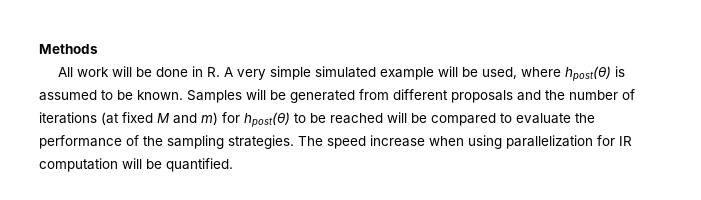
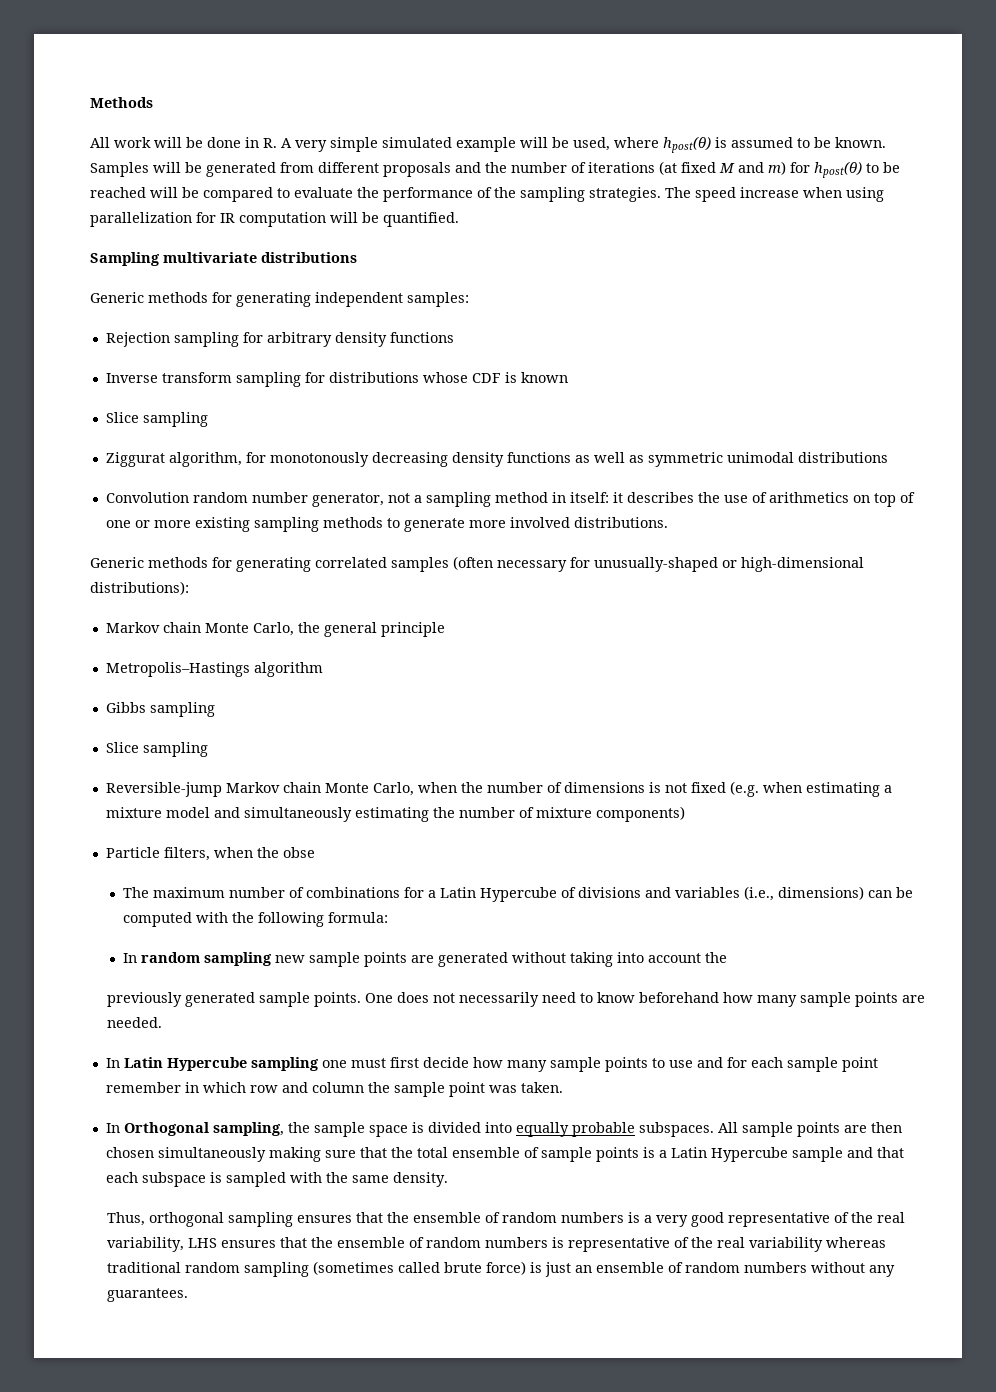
+ Sampling multivariate distributions
+ Generic methods for generating independent samples:
+ Rejection sampling for arbitrary density functions
+ Inverse transform sampling for distributions whose CDF is known
+ Slice sampling
+ Ziggurat algorithm, for monotonously decreasing density functions as well as symmetric unimodal distributions
+ Convolution random number generator, not a sampling method in itself: it describes the use of arithmetics on top of one or more existing sampling methods to generate more involved distributions.
+ Generic methods for generating correlated samples (often necessary for unusually-shaped or high-dimensional distributions):
+ Markov chain Monte Carlo, the general principle
+ Metropolis–Hastings algorithm
+ Gibbs sampling
+ Slice sampling
+ Reversible-jump Markov chain Monte Carlo, when the number of dimensions is not fixed (e.g. when estimating a mixture model and simultaneously estimating the number of mixture components)
+ Particle filters, when the obse
+ The maximum number of combinations for a Latin Hypercube of divisions and variables (i.e., dimensions) can be computed with the following formula:
+ In random sampling new sample points are generated without taking into account the
+ previously generated sample points. One does not necessarily need to know beforehand how many sample points are needed.
+ In Latin Hypercube sampling one must first decide how many sample points to use and for each sample point remember in which row and column the sample point was taken.
+ In Orthogonal sampling, the sample space is divided into equally probable subspaces. All sample points are then chosen simultaneously making sure that the total ensemble of sample points is a Latin Hypercube sample and that each subspace is sampled with the same density.
+ Thus, orthogonal sampling ensures that the ensemble of random numbers is a very good representative of the real variability, LHS ensures that the ensemble of random numbers is representative of the real variability whereas traditional random sampling (sometimes called brute force) is just an ensemble of random numbers without any guarantees.

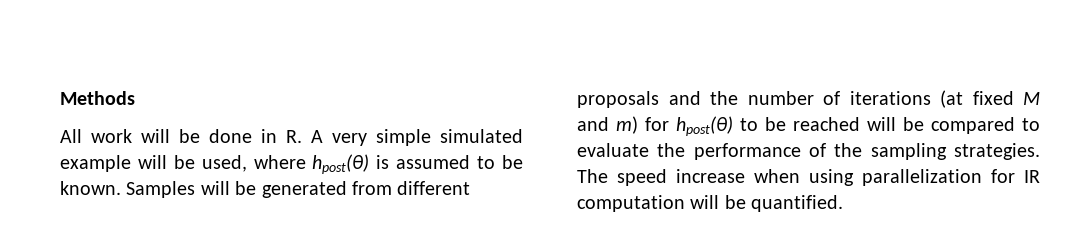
- Sampling multivariate distributions
- Generic methods for generating independent samples:
- Rejection sampling for arbitrary density functions
- Inverse transform sampling for distributions whose CDF is known
- Slice sampling
- Ziggurat algorithm, for monotonously decreasing density functions as well as symmetric unimodal distributions
- Convolution random number generator, not a sampling method in itself: it describes the use of arithmetics on top of one or more existing sampling methods to generate more involved distributions.
- Generic methods for generating correlated samples (often necessary for unusually-shaped or high-dimensional distributions):
- Markov chain Monte Carlo, the general principle
- Metropolis–Hastings algorithm
- Gibbs sampling
- Slice sampling
- Reversible-jump Markov chain Monte Carlo, when the number of dimensions is not fixed (e.g. when estimating a mixture model and simultaneously estimating the number of mixture components)
- Particle filters, when the obse
- The maximum number of combinations for a Latin Hypercube of divisions and variables (i.e., dimensions) can be computed with the following formula:
- In random sampling new sample points are generated without taking into account the
- previously generated sample points. One does not necessarily need to know beforehand how many sample points are needed.
- In Latin Hypercube sampling one must first decide how many sample points to use and for each sample point remember in which row and column the sample point was taken.
- In Orthogonal sampling, the sample space is divided into equally probable subspaces. All sample points are then chosen simultaneously making sure that the total ensemble of sample points is a Latin Hypercube sample and that each subspace is sampled with the same density.
- Thus, orthogonal sampling ensures that the ensemble of random numbers is a very good representative of the real variability, LHS ensures that the ensemble of random numbers is representative of the real variability whereas traditional random sampling (sometimes called brute force) is just an ensemble of random numbers without any guarantees.

